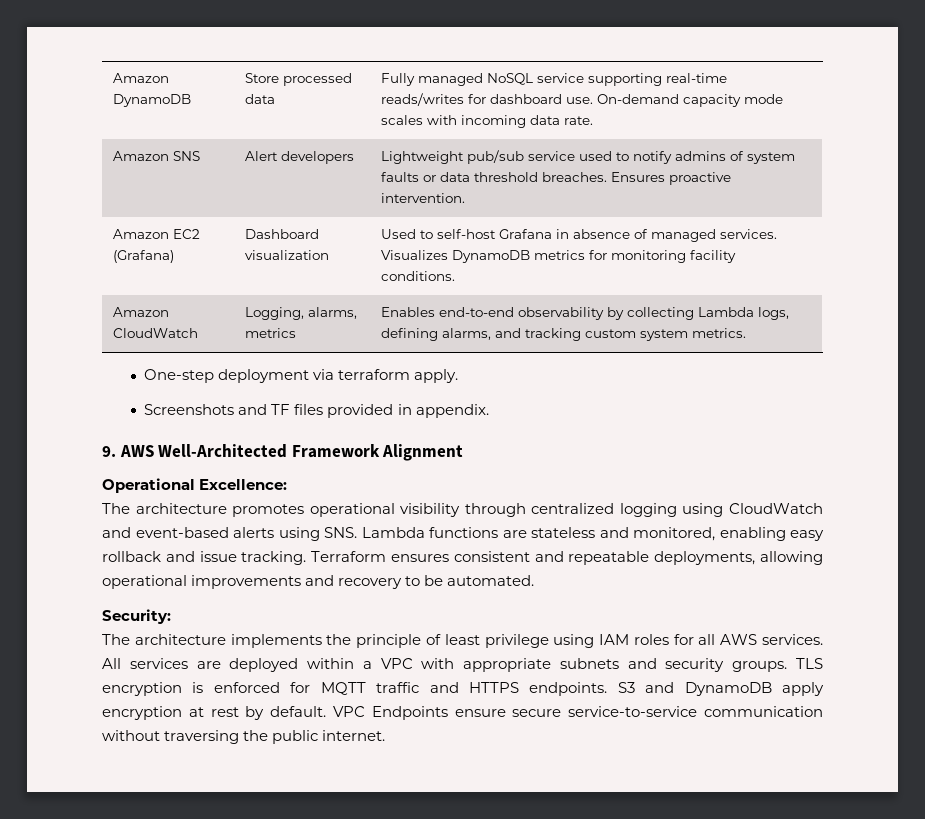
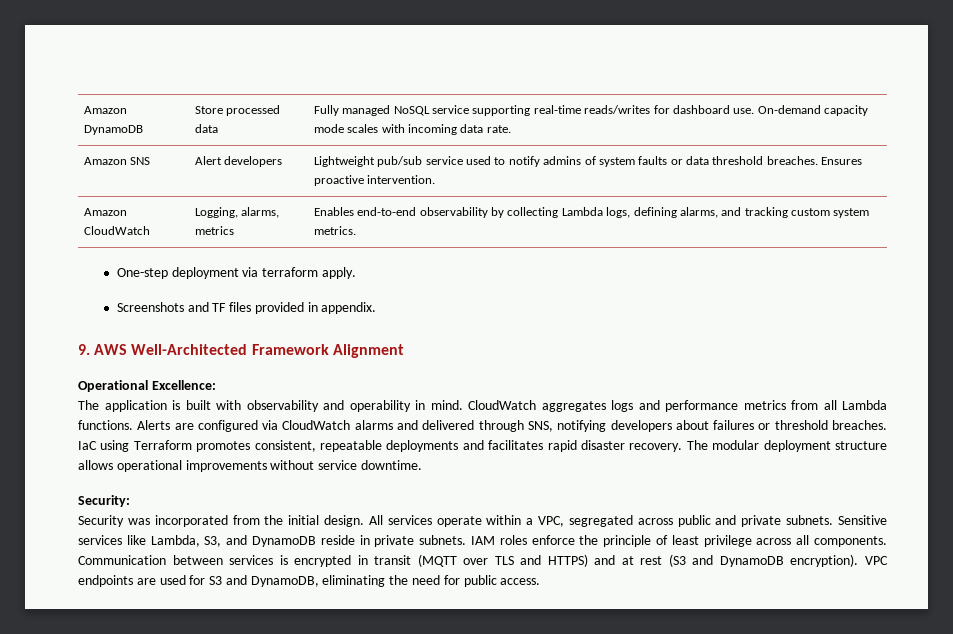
- Amazon EC2 (Grafana) | Dashboard visualization | Used to self-host Grafana in absence of managed services. Visualizes DynamoDB metrics for monitoring facility conditions.
- The architecture promotes operational visibility through centralized logging using CloudWatch and event-based alerts using SNS. Lambda functions are stateless and monitored, enabling easy rollback and issue tracking. Terraform ensures consistent and repeatable deployments, allowing operational improvements and recovery to be automated.
+ The application is built with observability and operability in mind. CloudWatch aggregates logs and performance metrics from all Lambda functions. Alerts are configured via CloudWatch alarms and delivered through SNS, notifying developers about failures or threshold breaches. IaC using Terraform promotes consistent, repeatable deployments and facilitates rapid disaster recovery. The modular deployment structure allows operational improvements without service downtime.
  Security:
- The architecture implements the principle of least privilege using IAM roles for all AWS services. All services are deployed within a VPC with appropriate subnets and security groups. TLS encryption is enforced for MQTT traffic and HTTPS endpoints. S3 and DynamoDB apply encryption at rest by default. VPC Endpoints ensure secure service-to-service communication without traversing the public internet.
+ Security was incorporated from the initial design. All services operate within a VPC, segregated across public and private subnets. Sensitive services like Lambda, S3, and DynamoDB reside in private subnets. IAM roles enforce the principle of least privilege across all components. Communication between services is encrypted in transit (MQTT over TLS and HTTPS) and at rest (S3 and DynamoDB encryption). VPC endpoints are used for S3 and DynamoDB, eliminating the need for public access.

